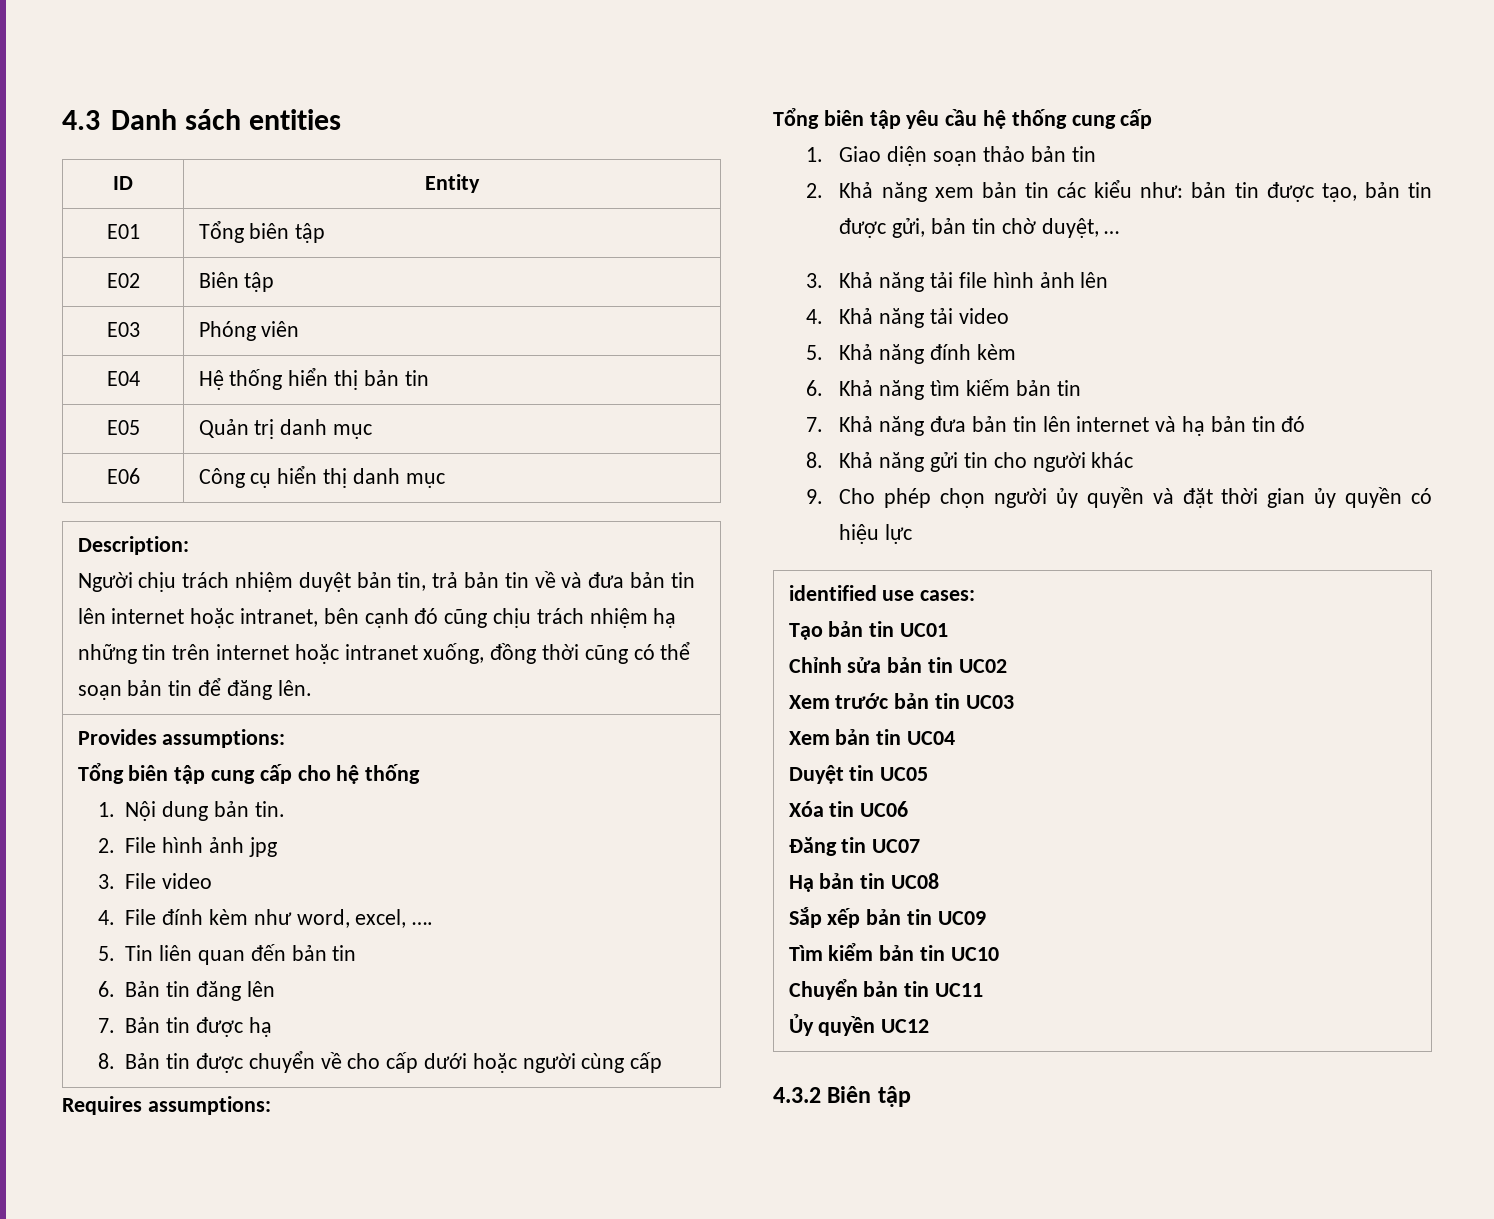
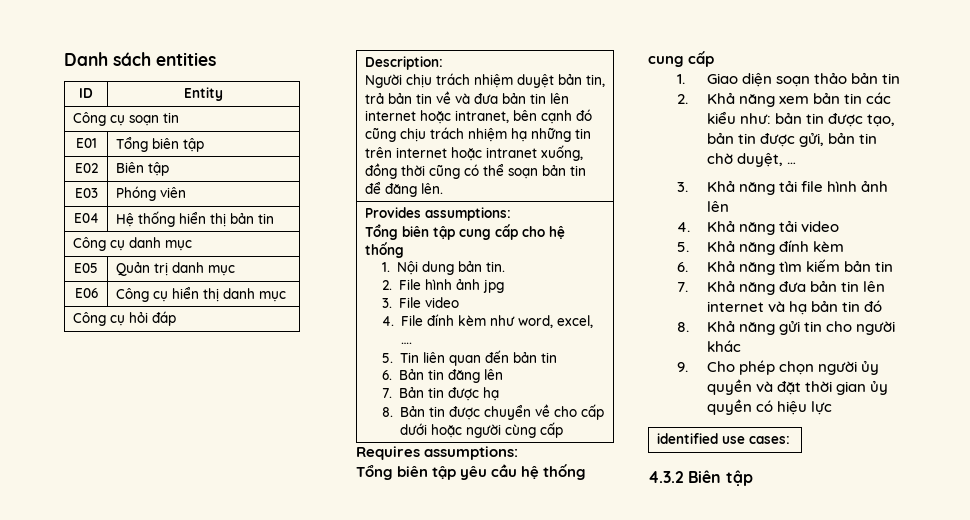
- 4.3 Danh sách entities
+ Danh sách entities
+ Công cụ soạn tin
+ Công cụ danh mục
+ Công cụ hỏi đáp
- Tạo bản tin UC01
- Chỉnh sửa bản tin UC02
- Xem trước bản tin UC03
- Xem bản tin UC04
- Duyệt tin UC05
- Xóa tin UC06
- Đăng tin UC07
- Hạ bản tin UC08
- Sắp xếp bản tin UC09
- Tìm kiểm bản tin UC10
- Chuyển bản tin UC11
- Ủy quyền UC12

